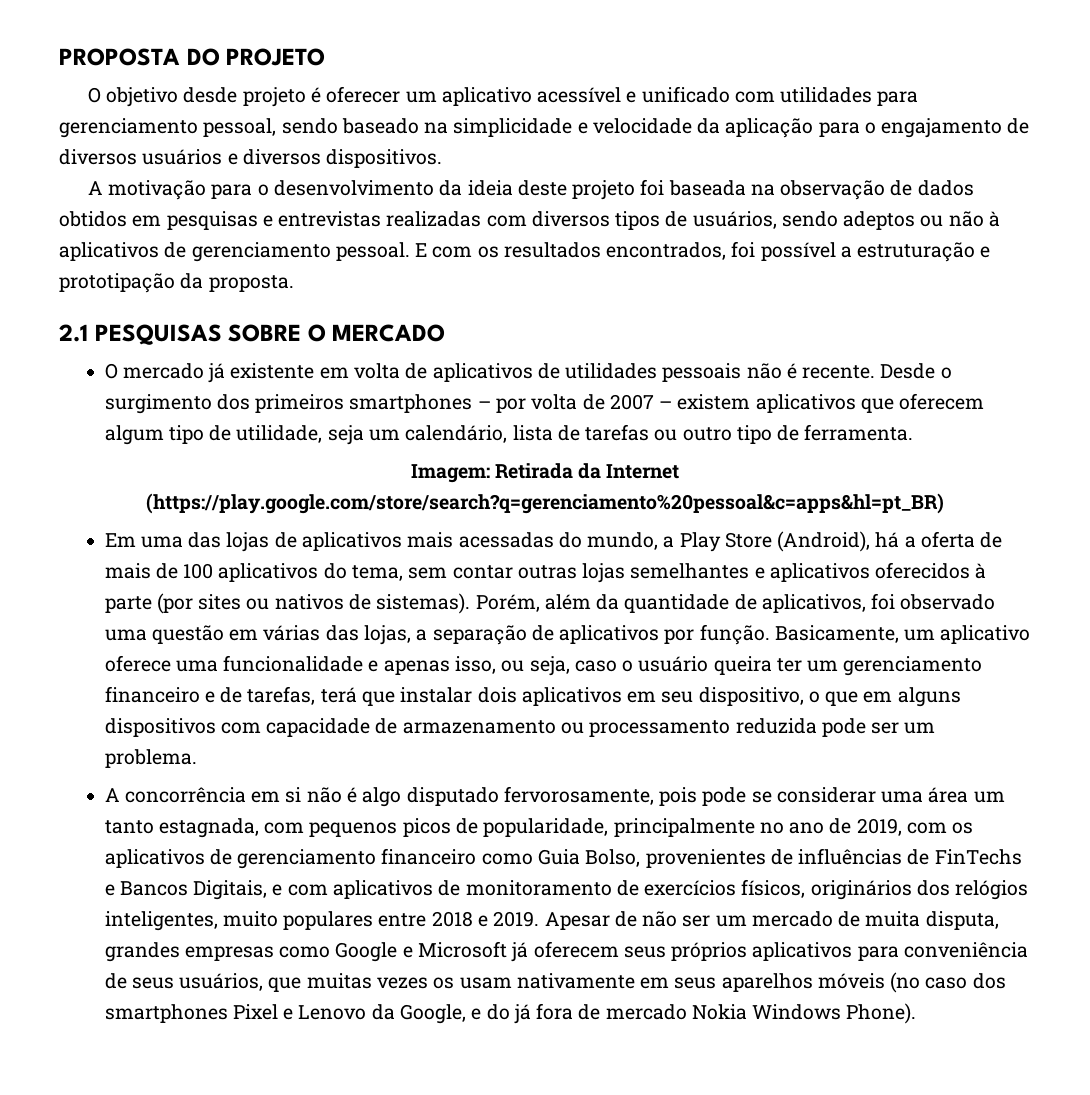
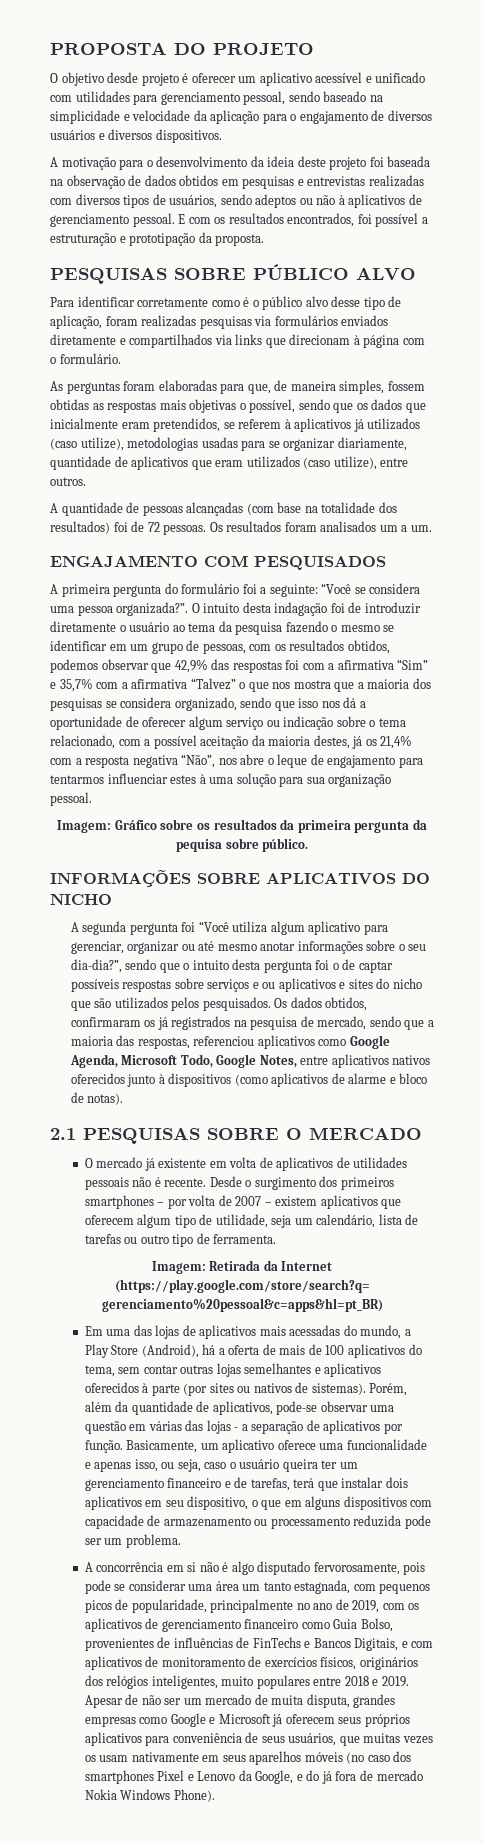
+ PESQUISAS SOBRE PÚBLICO ALVO
+ Para identificar corretamente como é o público alvo desse tipo de aplicação, foram realizadas pesquisas via formulários enviados diretamente e compartilhados via links que direcionam à página com o formulário.
+ As perguntas foram elaboradas para que, de maneira simples, fossem obtidas as respostas mais objetivas o possível, sendo que os dados que inicialmente eram pretendidos, se referem à aplicativos já utilizados (caso utilize), metodologias usadas para se organizar diariamente, quantidade de aplicativos que eram utilizados (caso utilize), entre outros.
+ A quantidade de pessoas alcançadas (com base na totalidade dos resultados) foi de 72 pessoas. Os resultados foram analisados um a um.
+ ENGAJAMENTO COM PESQUISADOS
+ A primeira pergunta do formulário foi a seguinte: “Você se considera uma pessoa organizada?”. O intuito desta indagação foi de introduzir diretamente o usuário ao tema da pesquisa fazendo o mesmo se identificar em um grupo de pessoas, com os resultados obtidos, podemos observar que 42,9% das respostas foi com a afirmativa “Sim” e 35,7% com a afirmativa “Talvez” o que nos mostra que a maioria dos pesquisas se considera organizado, sendo que isso nos dá a oportunidade de oferecer algum serviço ou indicação sobre o tema relacionado, com a possível aceitação da maioria destes, já os 21,4% com a resposta negativa “Não”, nos abre o leque de engajamento para tentarmos influenciar estes à uma solução para sua organização pessoal.
+ Imagem: Gráfico sobre os resultados da primeira pergunta da pequisa sobre público.
+ INFORMAÇÕES SOBRE APLICATIVOS DO NICHO
+ A segunda pergunta foi “Você utiliza algum aplicativo para gerenciar, organizar ou até mesmo anotar informações sobre o seu dia-dia?”, sendo que o intuito desta pergunta foi o de captar possíveis respostas sobre serviços e ou aplicativos e sites do nicho que são utilizados pelos pesquisados. Os dados obtidos, confirmaram os já registrados na pesquisa de mercado, sendo que a maioria das respostas, referenciou aplicativos como Google Agenda, Microsoft Todo, Google Notes, entre aplicativos nativos oferecidos junto à dispositivos (como aplicativos de alarme e bloco de notas).
- Porém, além da quantidade de aplicativos, foi observado uma questão em várias das lojas, a separação de aplicativos por função.
+ Porém, além da quantidade de aplicativos, pode-se observar uma questão em várias das lojas - a separação de aplicativos por função.

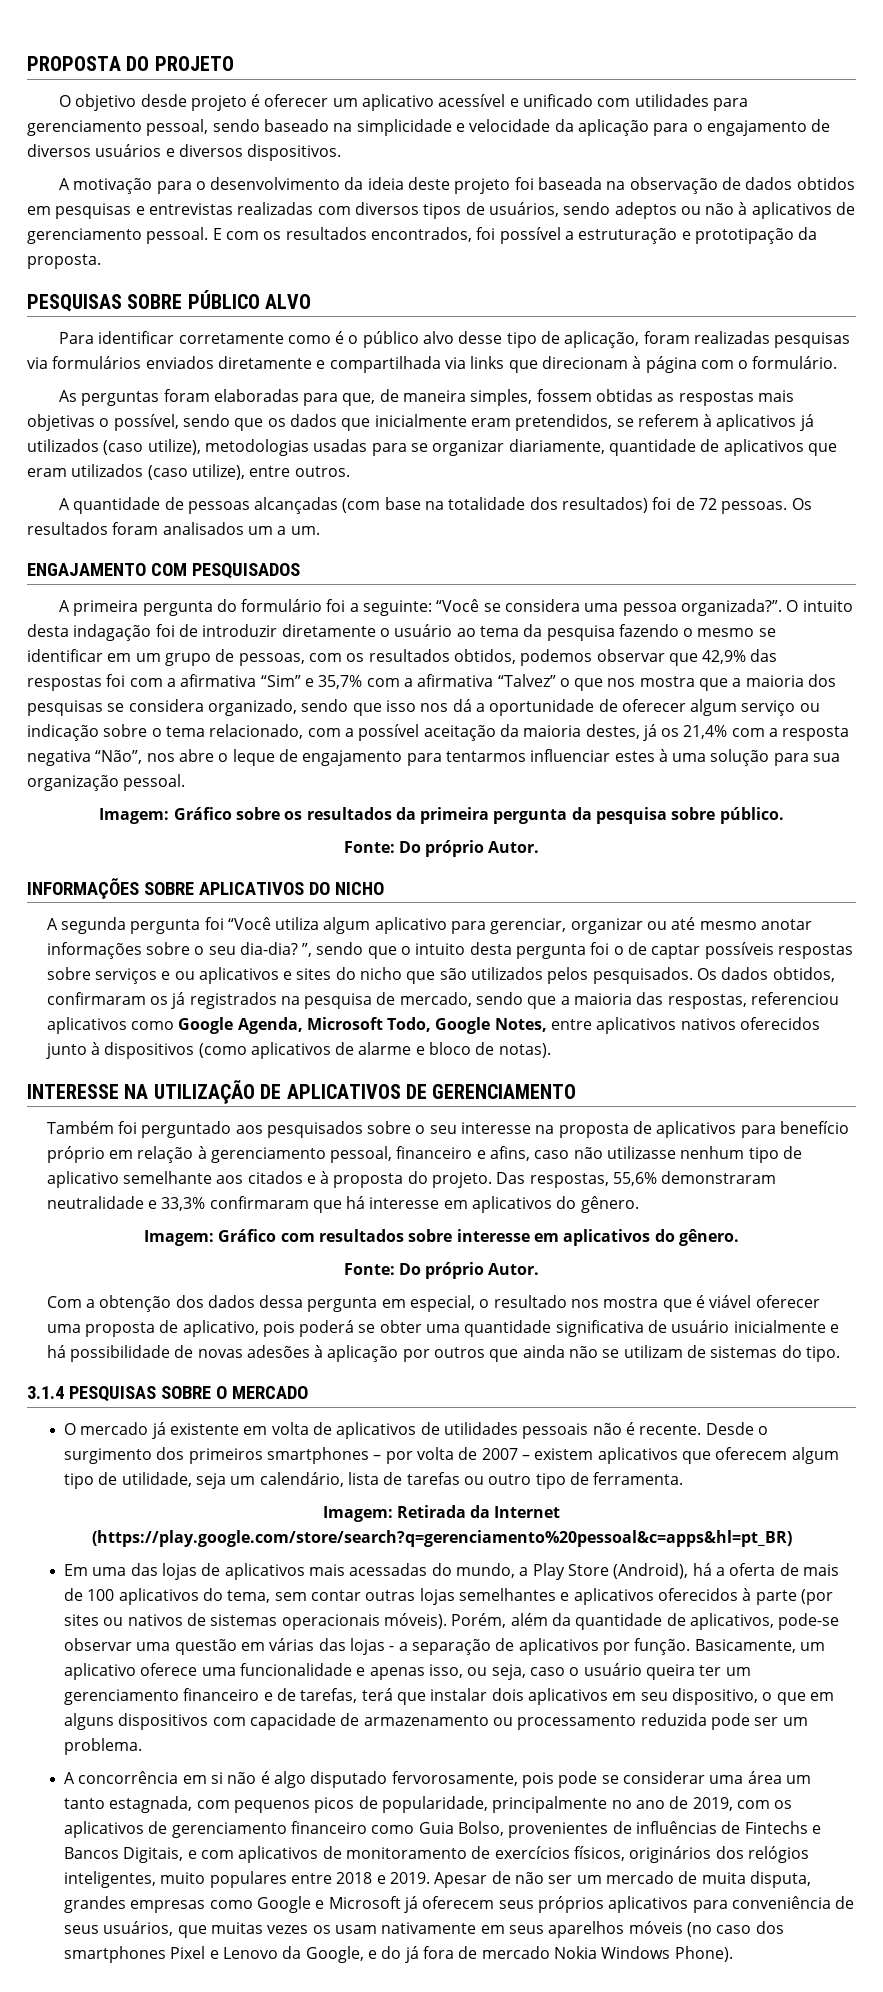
- Para identificar corretamente como é o público alvo desse tipo de aplicação, foram realizadas pesquisas via formulários enviados diretamente e compartilhados via links que direcionam à página com o formulário.
+ Para identificar corretamente como é o público alvo desse tipo de aplicação, foram realizadas pesquisas via formulários enviados diretamente e compartilhada via links que direcionam à página com o formulário.
- Imagem: Gráfico sobre os resultados da primeira pergunta da pequisa sobre público.
+ Imagem: Gráfico sobre os resultados da primeira pergunta da pesquisa sobre público.
+ Fonte: Do próprio Autor.
- A segunda pergunta foi “Você utiliza algum aplicativo para gerenciar, organizar ou até mesmo anotar informações sobre o seu dia-dia?”, sendo que o intuito desta pergunta foi o de captar possíveis respostas sobre serviços e ou aplicativos e sites do nicho que são utilizados pelos pesquisados.
+ A segunda pergunta foi “Você utiliza algum aplicativo para gerenciar, organizar ou até mesmo anotar informações sobre o seu dia-dia? ”, sendo que o intuito desta pergunta foi o de captar possíveis respostas sobre serviços e ou aplicativos e sites do nicho que são utilizados pelos pesquisados.
- 2.1 PESQUISAS SOBRE O MERCADO
+ INTERESSE NA UTILIZAÇÃO DE APLICATIVOS DE GERENCIAMENTO
+ Também foi perguntado aos pesquisados sobre o seu interesse na proposta de aplicativos para benefício próprio em relação à gerenciamento pessoal, financeiro e afins, caso não utilizasse nenhum tipo de aplicativo semelhante aos citados e à proposta do projeto. Das respostas, 55,6% demonstraram neutralidade e 33,3% confirmaram que há interesse em aplicativos do gênero.
+ Imagem: Gráfico com resultados sobre interesse em aplicativos do gênero.
+ Fonte: Do próprio Autor.
+ Com a obtenção dos dados dessa pergunta em especial, o resultado nos mostra que é viável oferecer uma proposta de aplicativo, pois poderá se obter uma quantidade significativa de usuário inicialmente e há possibilidade de novas adesões à aplicação por outros que ainda não se utilizam de sistemas do tipo.
+ 3.1.4 PESQUISAS SOBRE O MERCADO
- Em uma das lojas de aplicativos mais acessadas do mundo, a Play Store (Android), há a oferta de mais de 100 aplicativos do tema, sem contar outras lojas semelhantes e aplicativos oferecidos à parte (por sites ou nativos de sistemas).
+ Em uma das lojas de aplicativos mais acessadas do mundo, a Play Store (Android), há a oferta de mais de 100 aplicativos do tema, sem contar outras lojas semelhantes e aplicativos oferecidos à parte (por sites ou nativos de sistemas operacionais móveis).
- A concorrência em si não é algo disputado fervorosamente, pois pode se considerar uma área um tanto estagnada, com pequenos picos de popularidade, principalmente no ano de 2019, com os aplicativos de gerenciamento financeiro como Guia Bolso, provenientes de influências de FinTechs e Bancos Digitais, e com aplicativos de monitoramento de exercícios físicos, originários dos relógios inteligentes, muito populares entre 2018 e 2019.
+ A concorrência em si não é algo disputado fervorosamente, pois pode se considerar uma área um tanto estagnada, com pequenos picos de popularidade, principalmente no ano de 2019, com os aplicativos de gerenciamento financeiro como Guia Bolso, provenientes de influências de Fintechs e Bancos Digitais, e com aplicativos de monitoramento de exercícios físicos, originários dos relógios inteligentes, muito populares entre 2018 e 2019.

